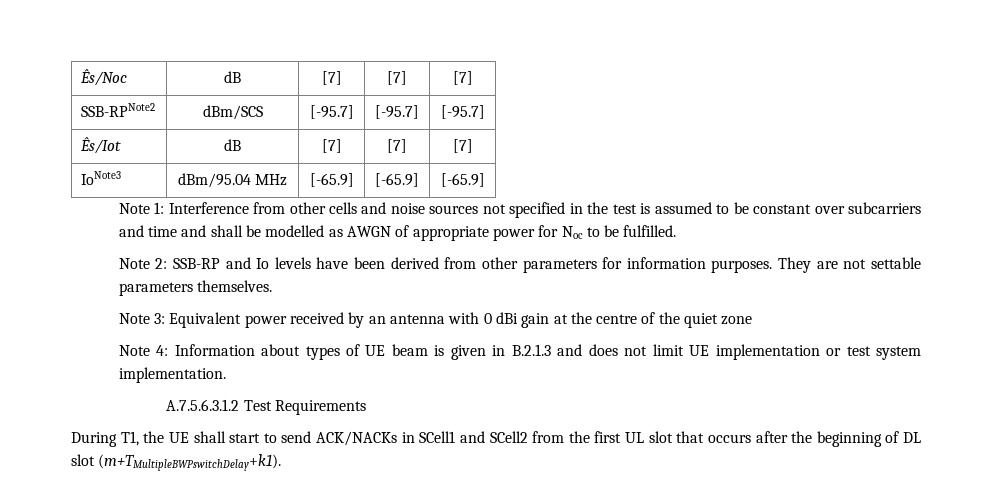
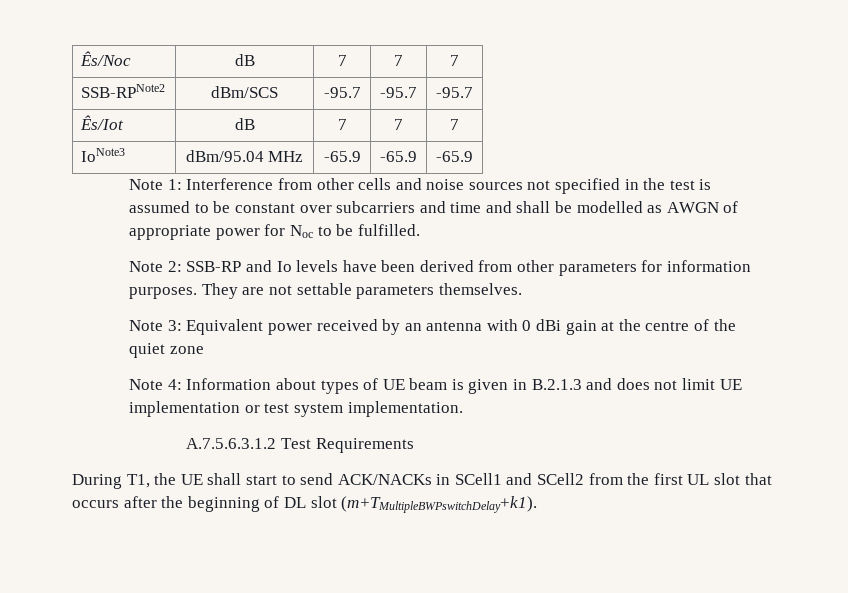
- Ês/Noc | dB | [7] | [7] | [7]
+ Ês/Noc | dB | 7 | 7 | 7
- SSB-RPNote2 | dBm/SCS | [-95.7] | [-95.7] | [-95.7]
+ SSB-RPNote2 | dBm/SCS | -95.7 | -95.7 | -95.7
- Ês/Iot | dB | [7] | [7] | [7]
+ Ês/Iot | dB | 7 | 7 | 7
- IoNote3 | dBm/95.04 MHz | [-65.9] | [-65.9] | [-65.9]
+ IoNote3 | dBm/95.04 MHz | -65.9 | -65.9 | -65.9

